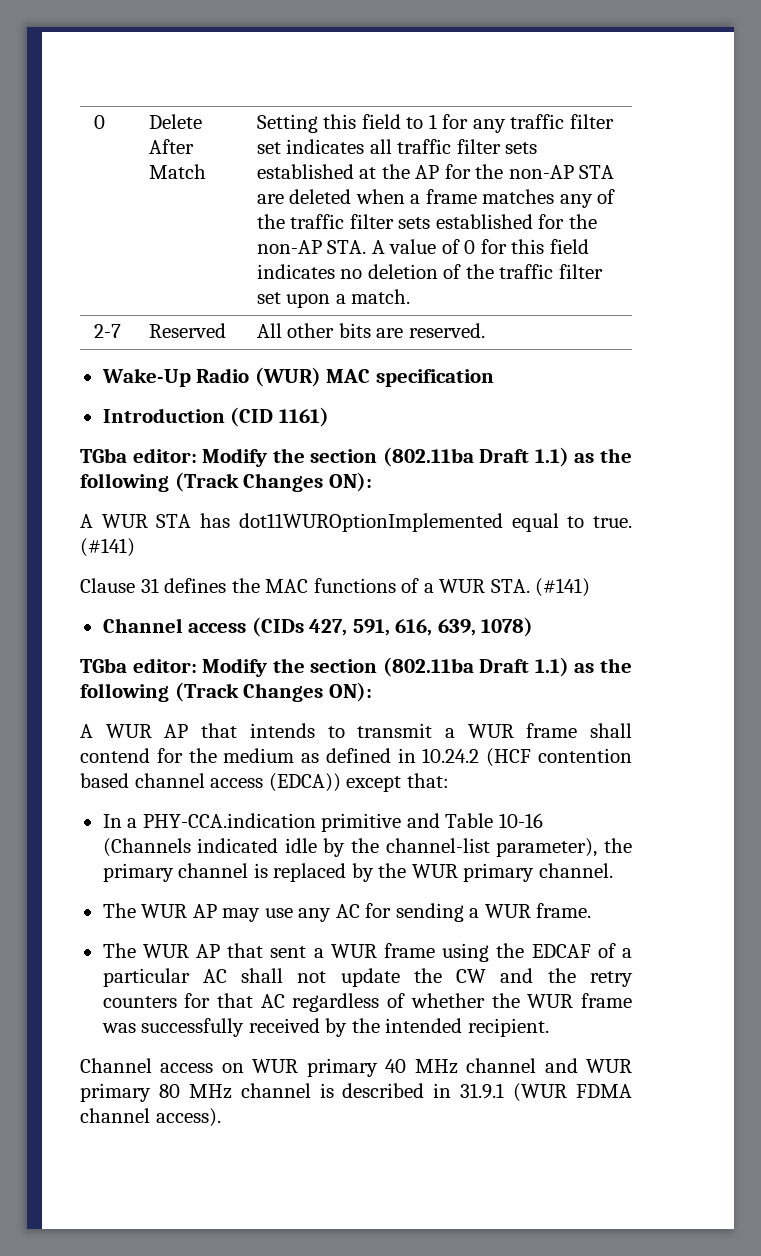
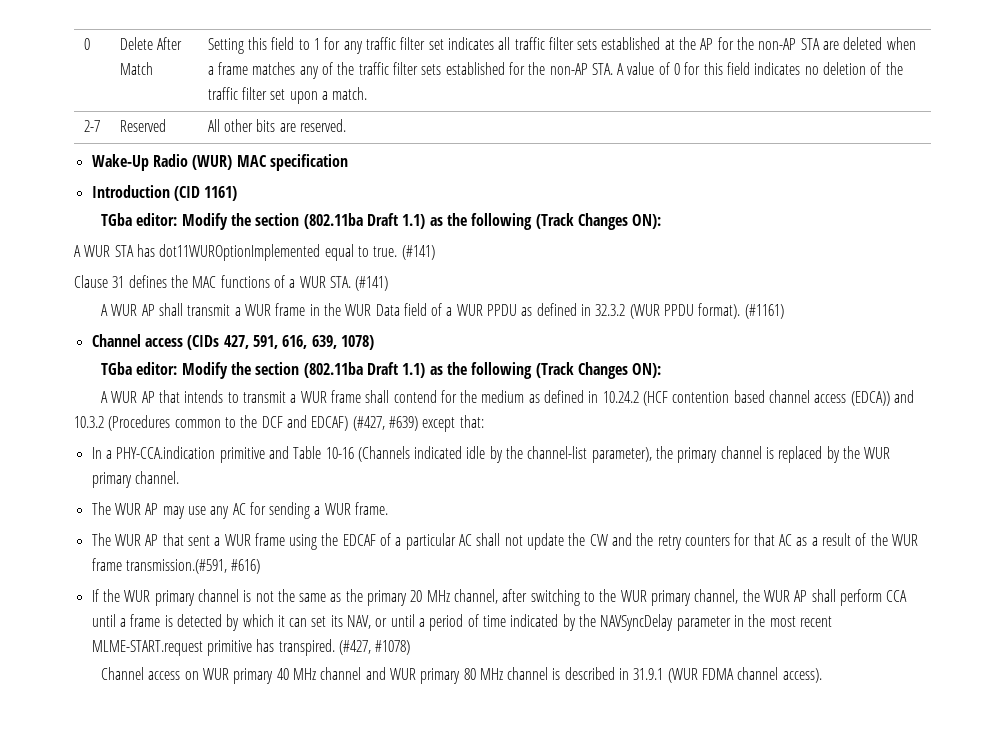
+ A WUR AP shall transmit a WUR frame in the WUR Data field of a WUR PPDU as defined in 32.3.2 (WUR PPDU format). (#1161)
- A WUR AP that intends to transmit a WUR frame shall contend for the medium as defined in 10.24.2 (HCF contention based channel access (EDCA)) except that:
+ A WUR AP that intends to transmit a WUR frame shall contend for the medium as defined in 10.24.2 (HCF contention based channel access (EDCA)) and 10.3.2 (Procedures common to the DCF and EDCAF) (#427, #639) except that:
- The WUR AP that sent a WUR frame using the EDCAF of a particular AC shall not update the CW and the retry counters for that AC regardless of whether the WUR frame was successfully received by the intended recipient.
+ The WUR AP that sent a WUR frame using the EDCAF of a particular AC shall not update the CW and the retry counters for that AC as a result of the WUR frame transmission.(#591, #616)
+ If the WUR primary channel is not the same as the primary 20 MHz channel, after switching to the WUR primary channel, the WUR AP shall perform CCA until a frame is detected by which it can set its NAV, or until a period of time indicated by the NAVSyncDelay parameter in the most recent MLME-START.request primitive has transpired. (#427, #1078)

